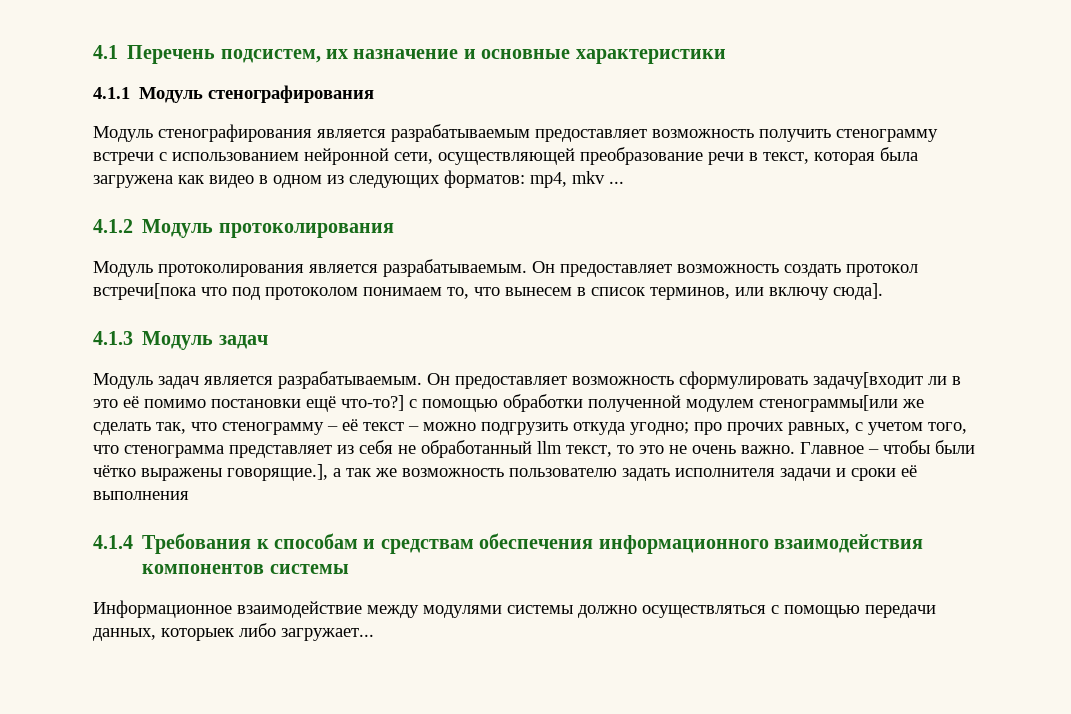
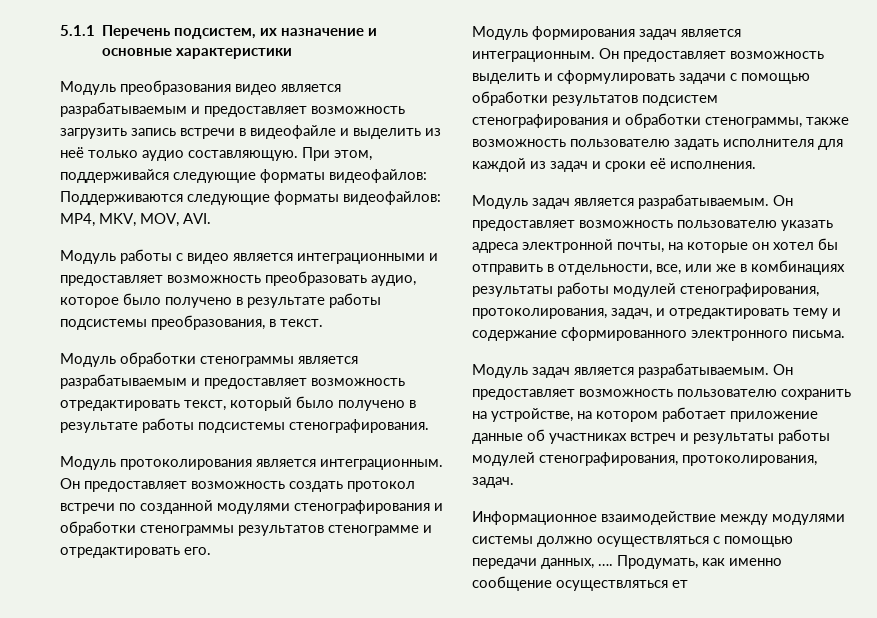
- 4.1 Перечень подсистем, их назначение и основные характеристики
+ 5.1.1 Перечень подсистем, их назначение и основные характеристики
- 4.1.1 Модуль стенографирования
- Модуль стенографирования является разрабатываемым предоставляет возможность получить стенограмму встречи с использованием нейронной сети, осуществляющей преобразование речи в текст, которая была загружена как видео в одном из следующих форматов: mp4, mkv ...
- 4.1.2 Модуль протоколирования
+ Модуль преобразования видео является разрабатываемым и предоставляет возможность загрузить запись встречи в видеофайле и выделить из неё только аудио составляющую. При этом, поддерживайся следующие форматы видеофайлов: Поддерживаются следующие форматы видеофайлов: MP4, MKV, MOV, AVI.
+ Модуль работы с видео является интеграционными и предоставляет возможность преобразовать аудио, которое было получено в результате работы подсистемы преобразования, в текст.
+ Модуль обработки стенограммы является разрабатываемым и предоставляет возможность отредактировать текст, который было получено в результате работы подсистемы стенографирования.
- Модуль протоколирования является разрабатываемым.
+ Модуль протоколирования является интеграционным.
- Он предоставляет возможность создать протокол встречи[пока что под протоколом понимаем то, что вынесем в список терминов, или включу сюда].
- 4.1.3 Модуль задач
- Модуль задач является разрабатываемым. Он предоставляет возможность сформулировать задачу[входит ли в это её помимо постановки ещё что-то?] с помощью обработки полученной модулем стенограммы[или же сделать так, что стенограмму – её текст – можно подгрузить откуда угодно; про прочих равных, с учетом того, что стенограмма представляет из себя не обработанный llm текст, то это не очень важно. Главное – чтобы были чётко выражены говорящие.], а так же возможность пользователю задать исполнителя задачи и сроки её выполнения
- 4.1.4 Требования к способам и средствам обеспечения информационного взаимодействия компонентов системы
+ Он предоставляет возможность создать протокол встречи по созданной модулями стенографирования и обработки стенограммы результатов стенограмме и отредактировать его.
+ Модуль формирования задач является интеграционным. Он предоставляет возможность выделить и сформулировать задачи с помощью обработки результатов подсистем стенографирования и обработки стенограммы, также возможность пользователю задать исполнителя для каждой из задач и сроки её исполнения.
+ Модуль задач является разрабатываемым. Он предоставляет возможность пользователю указать адреса электронной почты, на которые он хотел бы отправить в отдельности, все, или же в комбинациях результаты работы модулей стенографирования, протоколирования, задач, и отредактировать тему и содержание сформированного электронного письма.
+ Модуль задач является разрабатываемым. Он предоставляет возможность пользователю сохранить на устройстве, на котором работает приложение данные об участниках встреч и результаты работы модулей стенографирования, протоколирования, задач.
- Информационное взаимодействие между модулями системы должно осуществляться с помощью передачи данных, которыек либо загружает...
+ Информационное взаимодействие между модулями системы должно осуществляться с помощью передачи данных, …. Продумать, как именно сообщение осуществляться ет

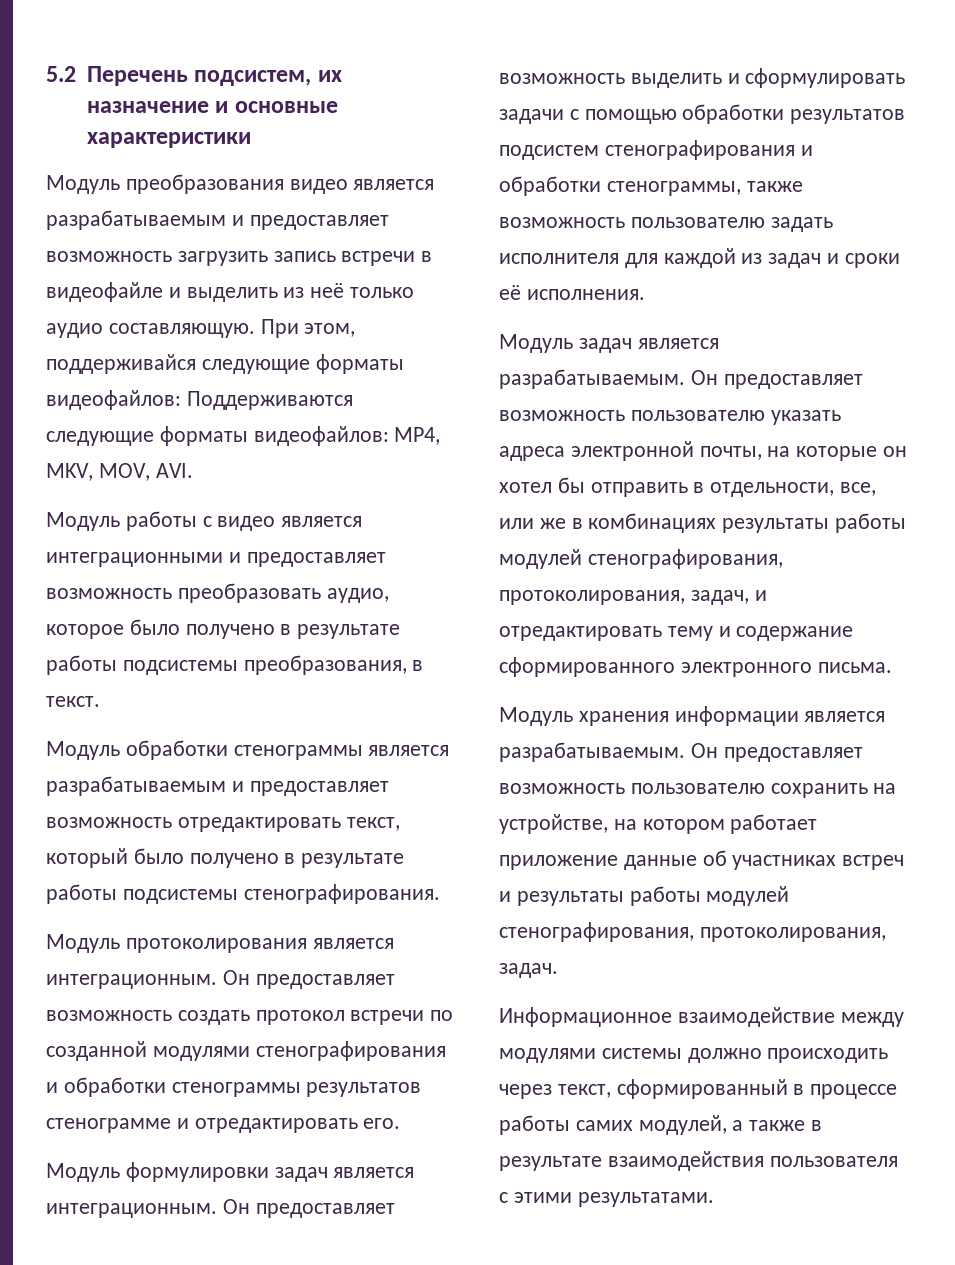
- 5.1.1 Перечень подсистем, их назначение и основные характеристики
+ 5.2 Перечень подсистем, их назначение и основные характеристики
- Модуль формирования задач является интеграционным.
+ Модуль формулировки задач является интеграционным.
  Он предоставляет возможность пользователю указать адреса электронной почты, на которые он хотел бы отправить в отдельности, все, или же в комбинациях результаты работы модулей стенографирования, протоколирования, задач, и отредактировать тему и содержание сформированного электронного письма.
- Модуль задач является разрабатываемым.
+ Модуль хранения информации является разрабатываемым.
- Информационное взаимодействие между модулями системы должно осуществляться с помощью передачи данных, …. Продумать, как именно сообщение осуществляться ет
+ Информационное взаимодействие между модулями системы должно происходить через текст, сформированный в процессе работы самих модулей, а также в результате взаимодействия пользователя с этими результатами.

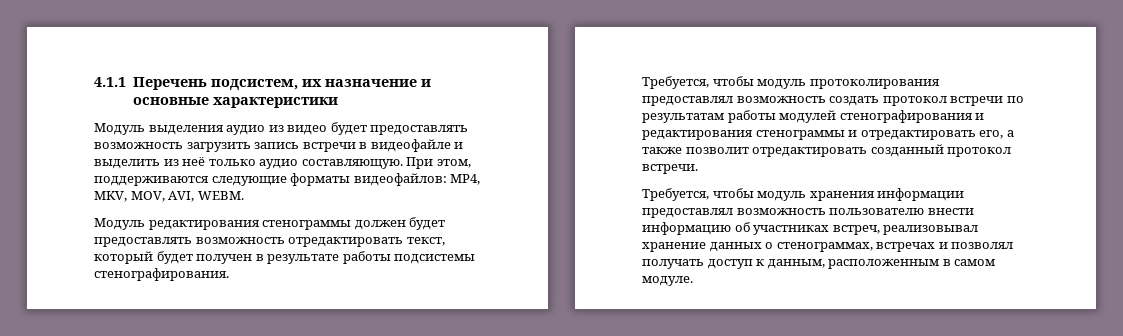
- 5.2 Перечень подсистем, их назначение и основные характеристики
+ 4.1.1 Перечень подсистем, их назначение и основные характеристики
- Модуль преобразования видео является разрабатываемым и предоставляет возможность загрузить запись встречи в видеофайле и выделить из неё только аудио составляющую.
+ Модуль выделения аудио из видео будет предоставлять возможность загрузить запись встречи в видеофайле и выделить из неё только аудио составляющую.
- При этом, поддерживайся следующие форматы видеофайлов: Поддерживаются следующие форматы видеофайлов: MP4, MKV, MOV, AVI.
- Модуль работы с видео является интеграционными и предоставляет возможность преобразовать аудио, которое было получено в результате работы подсистемы преобразования, в текст.
- Модуль обработки стенограммы является разрабатываемым и предоставляет возможность отредактировать текст, который было получено в результате работы подсистемы стенографирования.
+ При этом, поддерживаются следующие форматы видеофайлов: MP4, MKV, MOV, AVI, WEBM.
+ Модуль редактирования стенограммы должен будет предоставлять возможность отредактировать текст, который будет получен в результате работы подсистемы стенографирования.
- Модуль протоколирования является интеграционным. Он предоставляет возможность создать протокол встречи по созданной модулями стенографирования и обработки стенограммы результатов стенограмме и отредактировать его.
- Модуль формулировки задач является интеграционным. Он предоставляет возможность выделить и сформулировать задачи с помощью обработки результатов подсистем стенографирования и обработки стенограммы, также возможность пользователю задать исполнителя для каждой из задач и сроки её исполнения.
- Модуль задач является разрабатываемым. Он предоставляет возможность пользователю указать адреса электронной почты, на которые он хотел бы отправить в отдельности, все, или же в комбинациях результаты работы модулей стенографирования, протоколирования, задач, и отредактировать тему и содержание сформированного электронного письма.
- Модуль хранения информации является разрабатываемым. Он предоставляет возможность пользователю сохранить на устройстве, на котором работает приложение данные об участниках встреч и результаты работы модулей стенографирования, протоколирования, задач.
- Информационное взаимодействие между модулями системы должно происходить через текст, сформированный в процессе работы самих модулей, а также в результате взаимодействия пользователя с этими результатами.
+ Требуется, чтобы модуль протоколирования предоставлял возможность создать протокол встречи по результатам работы модулей стенографирования и редактирования стенограммы и отредактировать его, а также позволит отредактировать созданный протокол встречи.
+ Требуется, чтобы модуль хранения информации предоставлял возможность пользователю внести информацию об участниках встреч, реализовывал хранение данных о стенограммах, встречах и позволял получать доступ к данным, расположенным в самом модуле.

